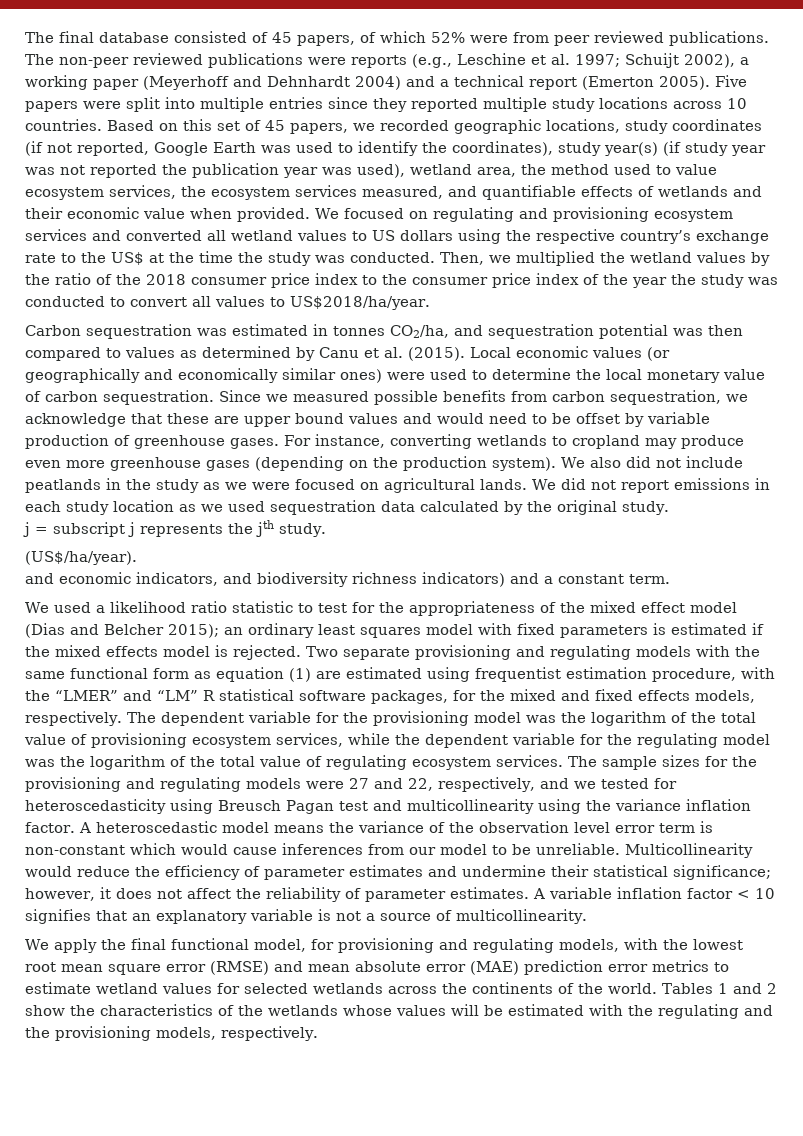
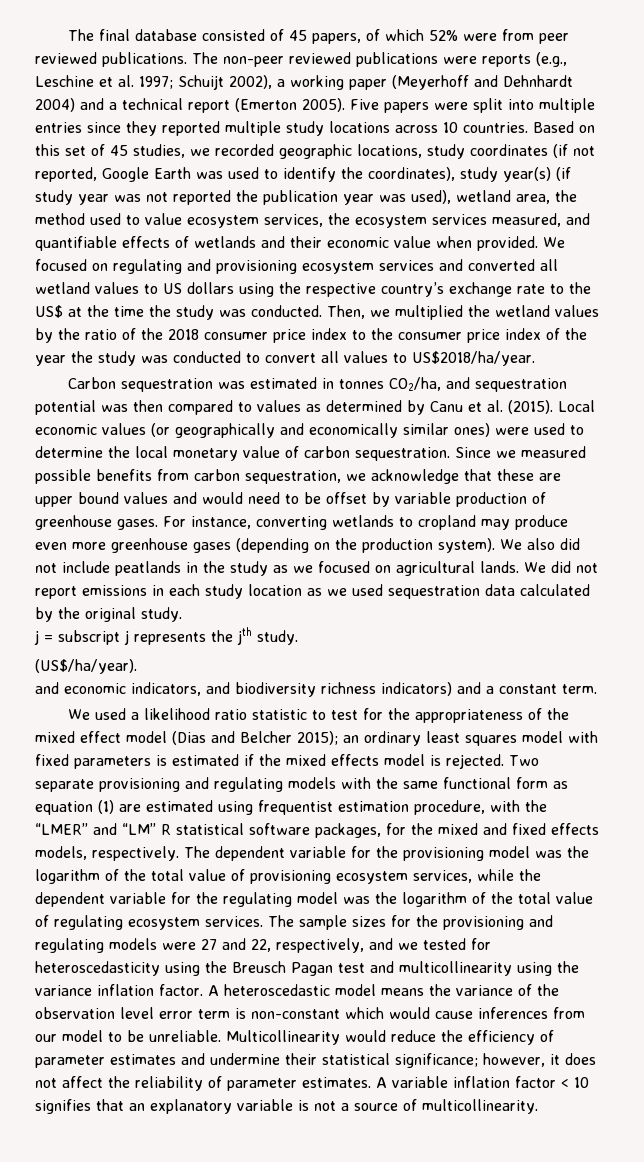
- Based on this set of 45 papers, we recorded geographic locations, study coordinates (if not reported, Google Earth was used to identify the coordinates), study year(s) (if study year was not reported the publication year was used), wetland area, the method used to value ecosystem services, the ecosystem services measured, and quantifiable effects of wetlands and their economic value when provided.
+ Based on this set of 45 studies, we recorded geographic locations, study coordinates (if not reported, Google Earth was used to identify the coordinates), study year(s) (if study year was not reported the publication year was used), wetland area, the method used to value ecosystem services, the ecosystem services measured, and quantifiable effects of wetlands and their economic value when provided.
- We also did not include peatlands in the study as we were focused on agricultural lands.
+ We also did not include peatlands in the study as we focused on agricultural lands.
- The sample sizes for the provisioning and regulating models were 27 and 22, respectively, and we tested for heteroscedasticity using Breusch Pagan test and multicollinearity using the variance inflation factor.
+ The sample sizes for the provisioning and regulating models were 27 and 22, respectively, and we tested for heteroscedasticity using the Breusch Pagan test and multicollinearity using the variance inflation factor.
- We apply the final functional model, for provisioning and regulating models, with the lowest root mean square error (RMSE) and mean absolute error (MAE) prediction error metrics to estimate wetland values for selected wetlands across the continents of the world. Tables 1 and 2 show the characteristics of the wetlands whose values will be estimated with the regulating and the provisioning models, respectively.

